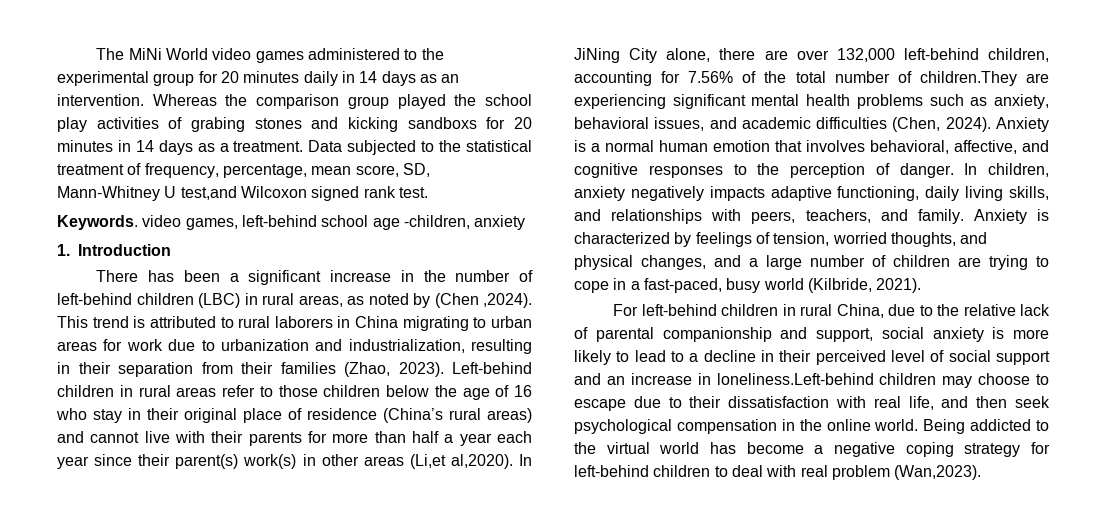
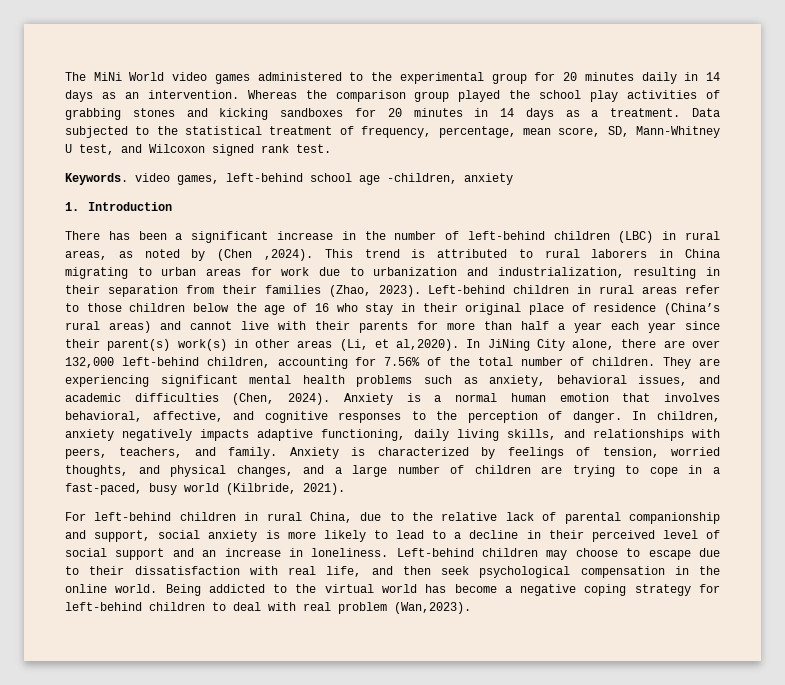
- Whereas the comparison group played the school play activities of grabing stones and kicking sandboxs for 20 minutes in 14 days as a treatment.
+ Whereas the comparison group played the school play activities of grabbing stones and kicking sandboxes for 20 minutes in 14 days as a treatment.
- Data subjected to the statistical treatment of frequency, percentage, mean score, SD, Mann-Whitney U test,and Wilcoxon signed rank test.
+ Data subjected to the statistical treatment of frequency, percentage, mean score, SD, Mann-Whitney U test, and Wilcoxon signed rank test.
- Left-behind children in rural areas refer to those children below the age of 16 who stay in their original place of residence (China’s rural areas) and cannot live with their parents for more than half a year each year since their parent(s) work(s) in other areas (Li,et al,2020).
+ Left-behind children in rural areas refer to those children below the age of 16 who stay in their original place of residence (China’s rural areas) and cannot live with their parents for more than half a year each year since their parent(s) work(s) in other areas (Li, et al,2020).
- In JiNing City alone, there are over 132,000 left-behind children, accounting for 7.56% of the total number of children.They are experiencing significant mental health problems such as anxiety, behavioral issues, and academic difficulties (Chen, 2024).
+ In JiNing City alone, there are over 132,000 left-behind children, accounting for 7.56% of the total number of children. They are experiencing significant mental health problems such as anxiety, behavioral issues, and academic difficulties (Chen, 2024).
- For left-behind children in rural China, due to the relative lack of parental companionship and support, social anxiety is more likely to lead to a decline in their perceived level of social support and an increase in loneliness.Left-behind children may choose to escape due to their dissatisfaction with real life, and then seek psychological compensation in the online world.
+ For left-behind children in rural China, due to the relative lack of parental companionship and support, social anxiety is more likely to lead to a decline in their perceived level of social support and an increase in loneliness. Left-behind children may choose to escape due to their dissatisfaction with real life, and then seek psychological compensation in the online world.

